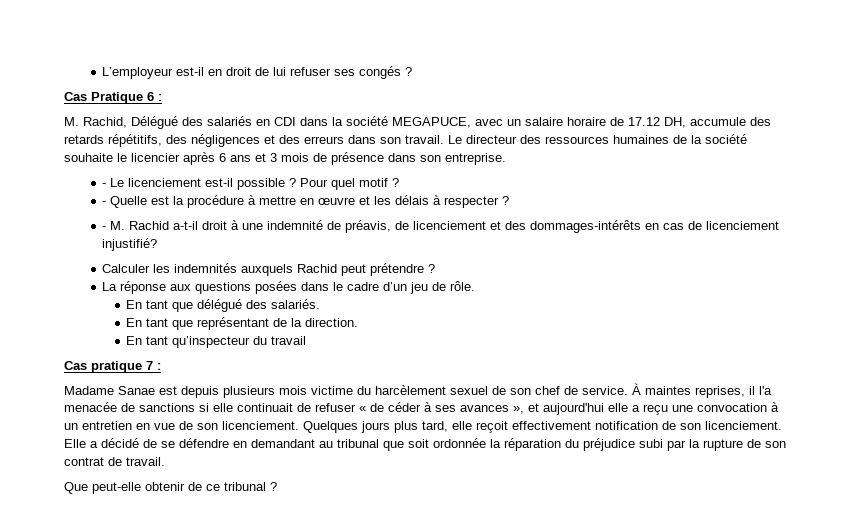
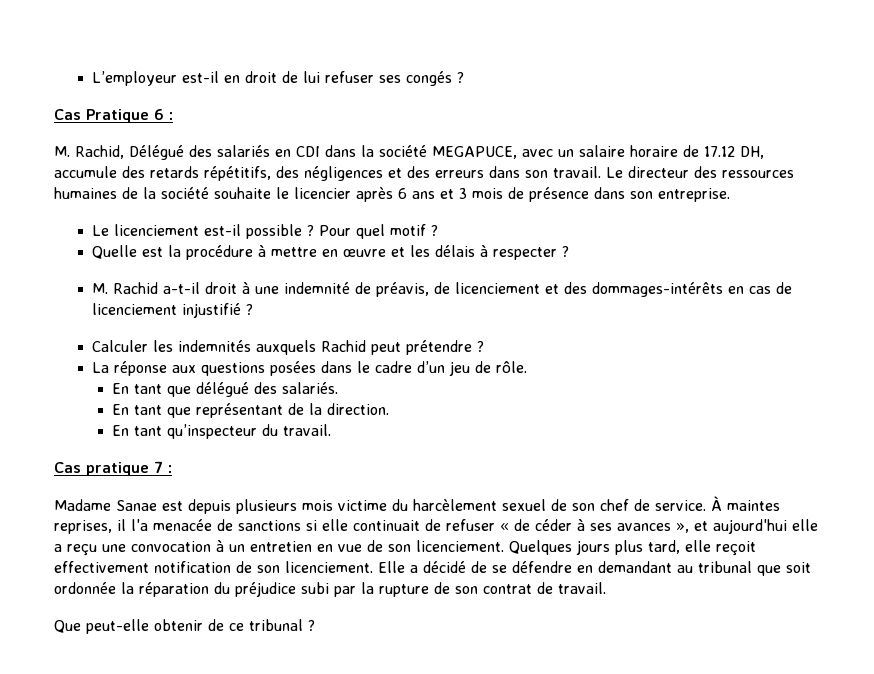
- - Le licenciement est-il possible ?
+ Le licenciement est-il possible ?
- - Quelle est la procédure à mettre en œuvre et les délais à respecter ?
+ Quelle est la procédure à mettre en œuvre et les délais à respecter ?
- - M. Rachid a-t-il droit à une indemnité de préavis, de licenciement et des dommages-intérêts en cas de licenciement injustifié?
+ M. Rachid a-t-il droit à une indemnité de préavis, de licenciement et des dommages-intérêts en cas de licenciement injustifié ?
- En tant qu’inspecteur du travail
+ En tant qu’inspecteur du travail.

